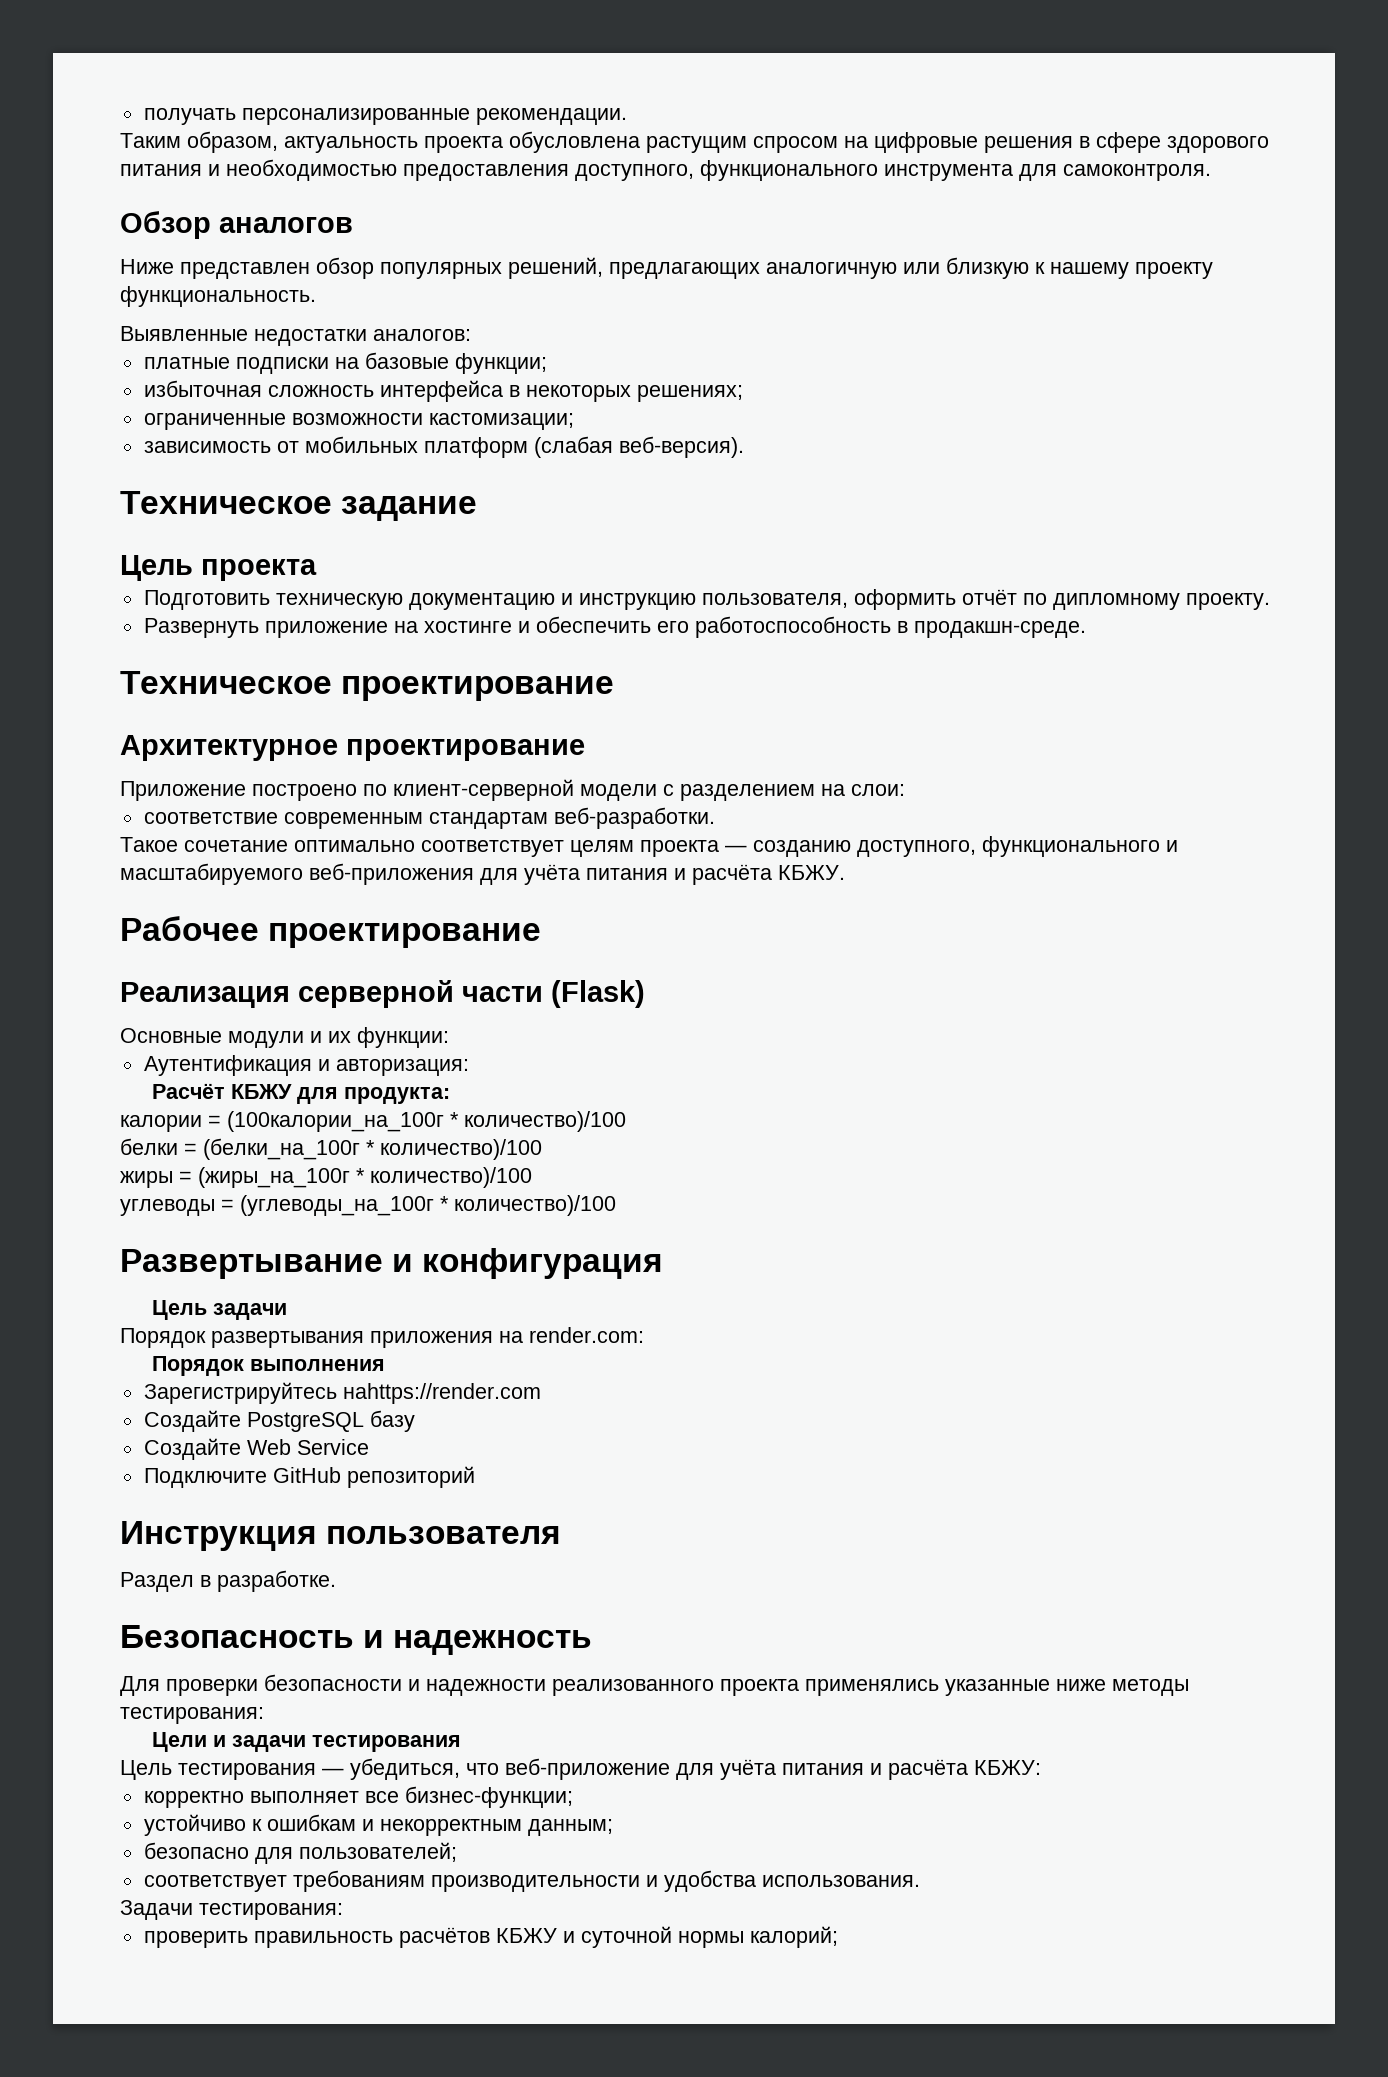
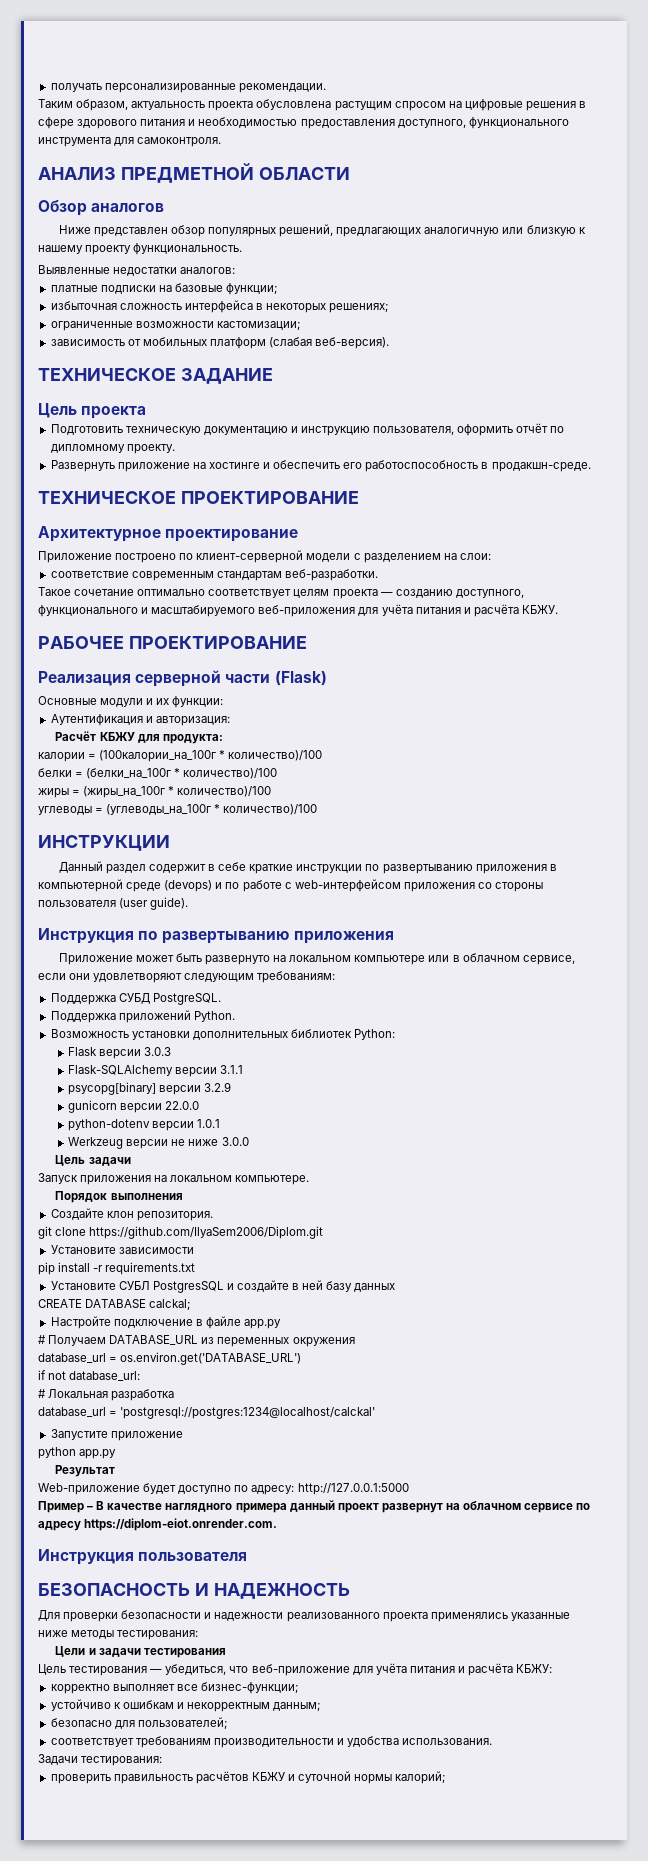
+ АНАЛИЗ ПРЕДМЕТНОЙ ОБЛАСТИ
- Техническое задание
+ ТЕХНИЧЕСКОЕ ЗАДАНИЕ
- Техническое проектирование
+ ТЕХНИЧЕСКОЕ ПРОЕКТИРОВАНИЕ
- Рабочее проектирование
+ РАБОЧЕЕ ПРОЕКТИРОВАНИЕ
- Развертывание и конфигурация
+ ИНСТРУКЦИИ
+ Данный раздел содержит в себе краткие инструкции по развертыванию приложения в компьютерной среде (devops) и по работе с web-интерфейсом приложения со стороны пользователя (user guide).
+ Инструкция по развертыванию приложения
+ Приложение может быть развернуто на локальном компьютере или в облачном сервисе, если они удовлетворяют следующим требованиям:
+ Поддержка СУБД PostgreSQL.
+ Поддержка приложений Python.
+ Возможность установки дополнительных библиотек Python:
+ Flask версии 3.0.3
+ Flask-SQLAlchemy версии 3.1.1
+ psycopg[binary] версии 3.2.9
+ gunicorn версии 22.0.0
+ python-dotenv версии 1.0.1
+ Werkzeug версии не ниже 3.0.0
  Цель задачи
- Порядок развертывания приложения на render.com:
+ Запуск приложения на локальном компьютере.
  Порядок выполнения
- Зарегистрируйтесь наhttps://render.com
- Создайте PostgreSQL базу
- Создайте Web Service
- Подключите GitHub репозиторий
+ Создайте клон репозитория.
+ git clone https://github.com/IlyaSem2006/Diplom.git
+ Установите зависимости
+ pip install -r requirements.txt
+ Установите СУБЛ PostgresSQL и создайте в ней базу данных
+ CREATE DATABASE calckal;
+ Настройте подключение в файле app.py
+ # Получаем DATABASE_URL из переменных окружения
+ database_url = os.environ.get('DATABASE_URL')
+ if not database_url:
+ # Локальная разработка
+ database_url = 'postgresql://postgres:1234@localhost/calckal'
+ Запустите приложение
+ python app.py
+ Результат
+ Web-приложение будет доступно по адресу: http://127.0.0.1:5000
+ Пример – В качестве наглядного примера данный проект развернут на облачном сервисе по адресу https://diplom-eiot.onrender.com.
  Инструкция пользователя
- Раздел в разработке.
- Безопасность и надежность
+ БЕЗОПАСНОСТЬ И НАДЕЖНОСТЬ

